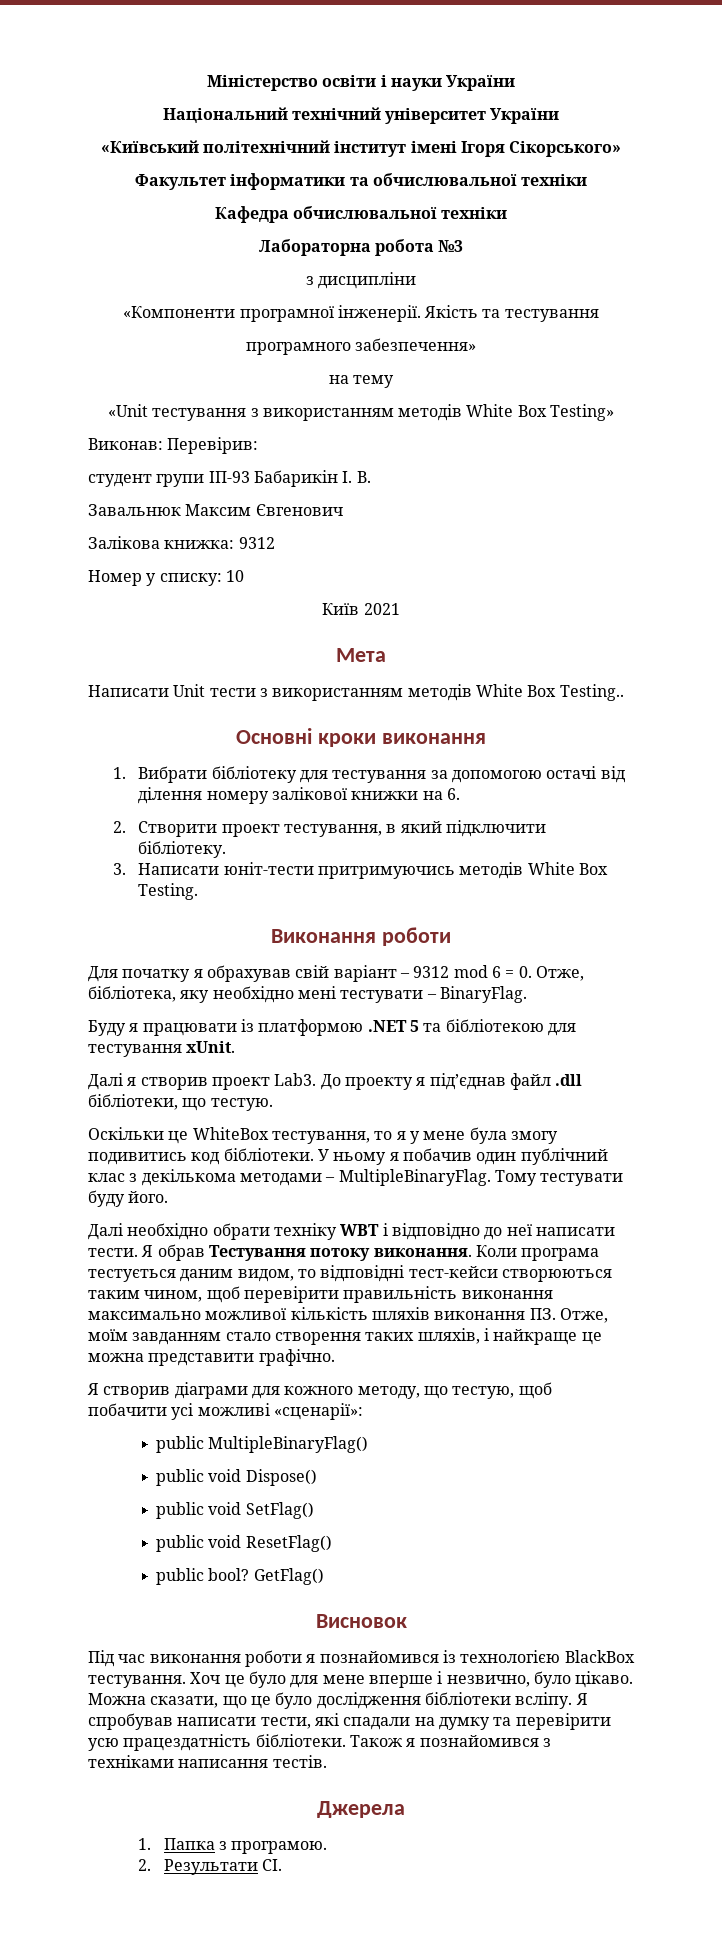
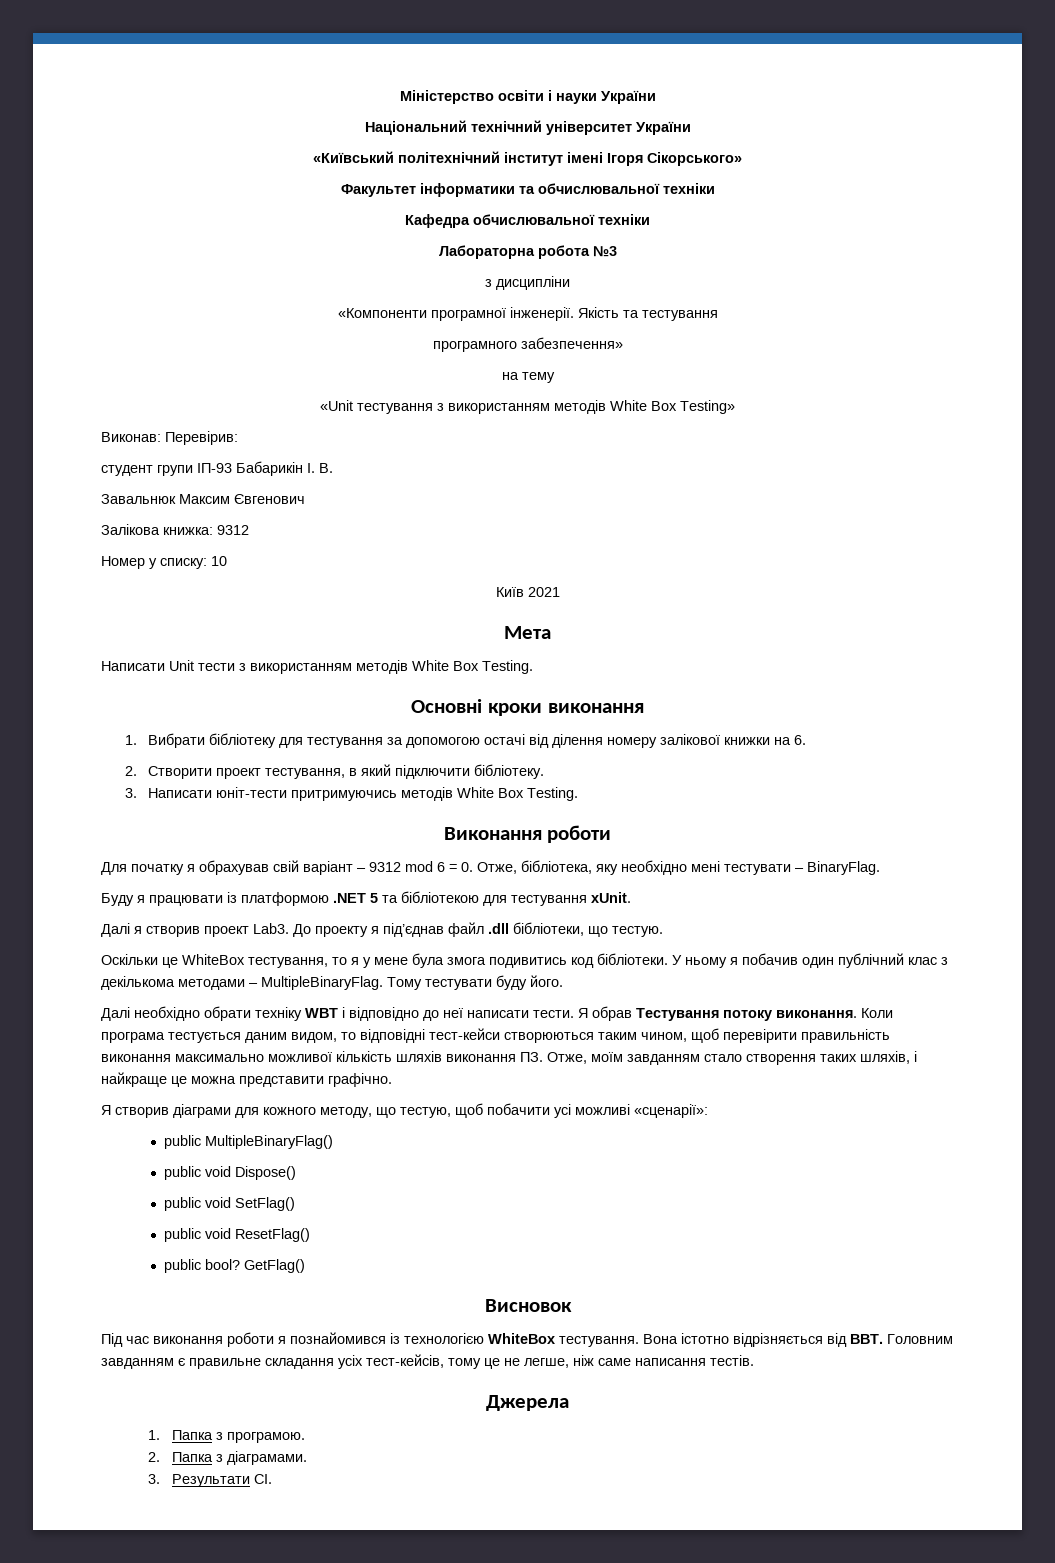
- Написати Unit тести з використанням методів White Box Testing..
+ Написати Unit тести з використанням методів White Box Testing.
- Оскільки це WhiteBox тестування, то я у мене була змогу подивитись код бібліотеки.
+ Оскільки це WhiteBox тестування, то я у мене була змога подивитись код бібліотеки.
- Під час виконання роботи я познайомився із технологією BlackBox тестування. Хоч це було для мене вперше і незвично, було цікаво. Можна сказати, що це було дослідження бібліотеки всліпу. Я спробував написати тести, які спадали на думку та перевірити усю працездатність бібліотеки. Також я познайомився з техніками написання тестів.
+ Під час виконання роботи я познайомився із технологією WhiteBox тестування. Вона істотно відрізняється від BBT. Головним завданням є правильне складання усіх тест-кейсів, тому це не легше, ніж саме написання тестів.
- 2. Результати CI.
+ 2. Папка з діаграмами.
+ 3. Результати CI.

